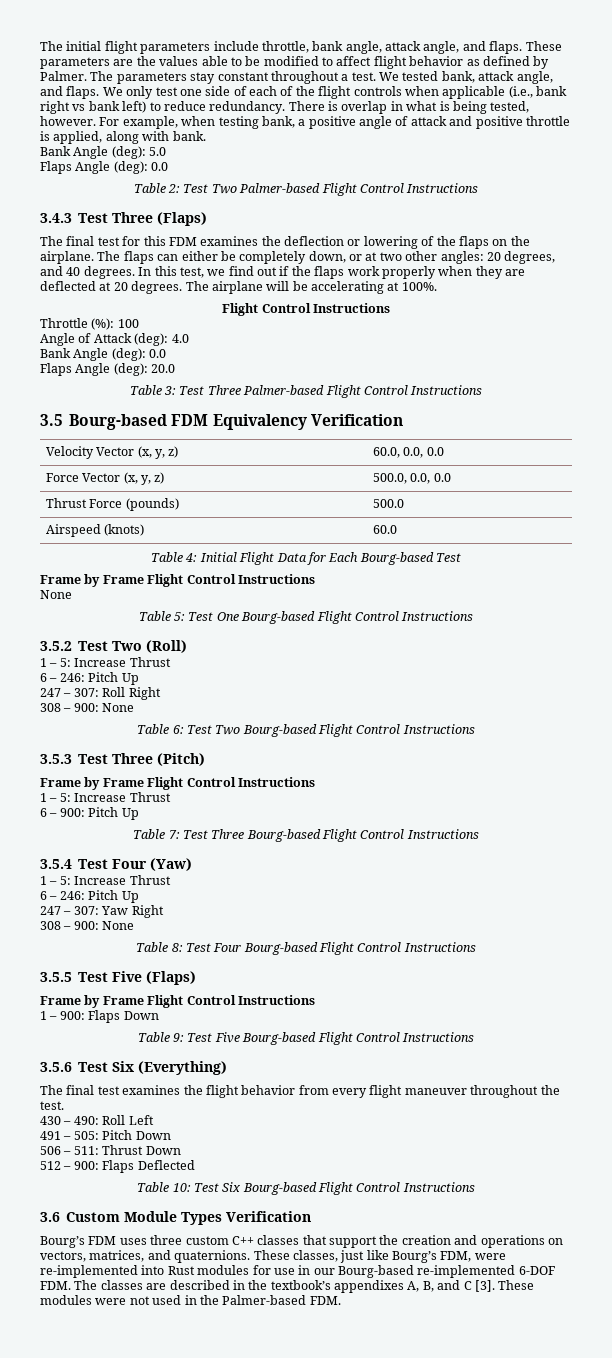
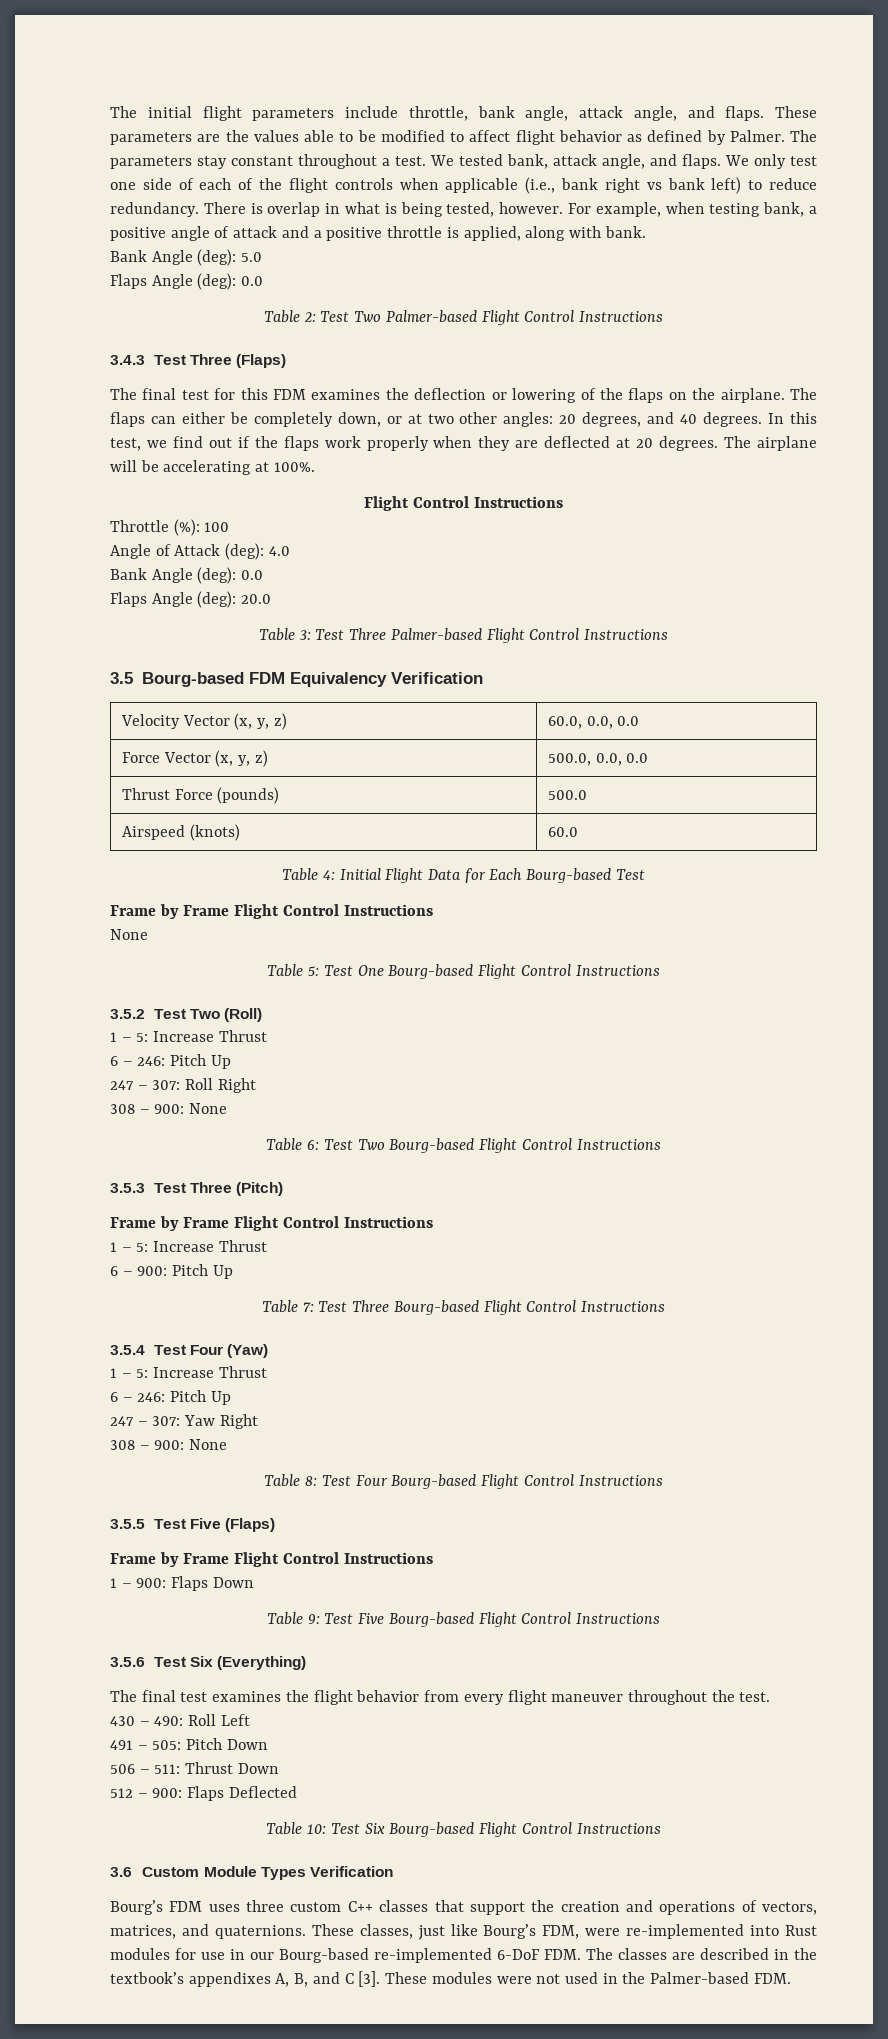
- For example, when testing bank, a positive angle of attack and positive throttle is applied, along with bank.
+ For example, when testing bank, a positive angle of attack and a positive throttle is applied, along with bank.
- Bourg’s FDM uses three custom C++ classes that support the creation and operations on vectors, matrices, and quaternions.
+ Bourg’s FDM uses three custom C++ classes that support the creation and operations of vectors, matrices, and quaternions.
- These classes, just like Bourg’s FDM, were re-implemented into Rust modules for use in our Bourg-based re-implemented 6-DOF FDM. The classes are described in the textbook’s appendixes A, B, and C [3].
+ These classes, just like Bourg’s FDM, were re-implemented into Rust modules for use in our Bourg-based re-implemented 6-DoF FDM. The classes are described in the textbook’s appendixes A, B, and C [3].

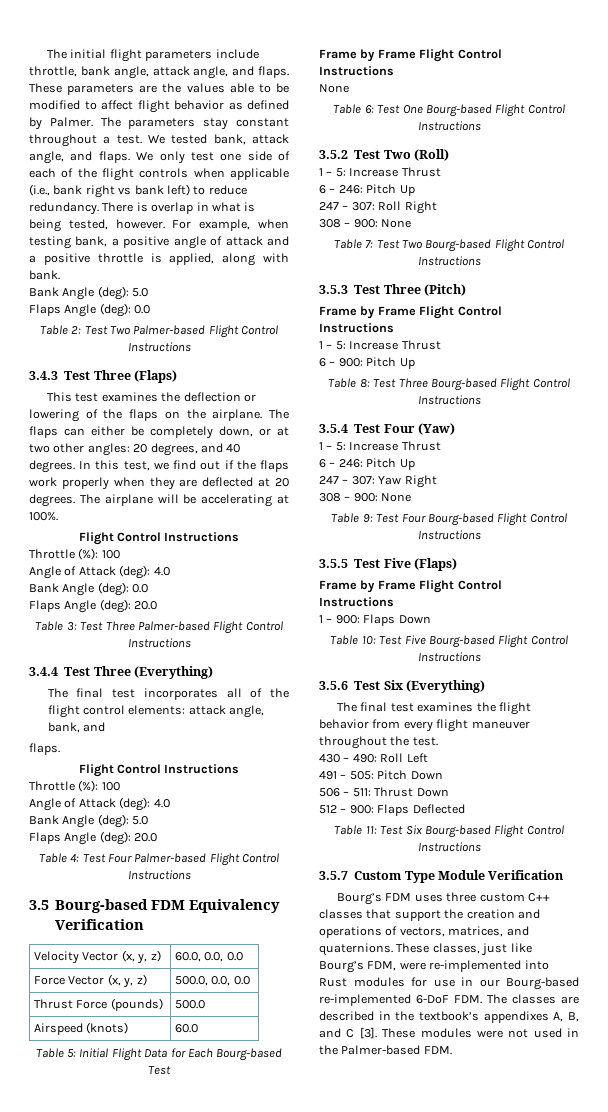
- The final test for this FDM examines the deflection or lowering of the flaps on the airplane.
+ This test examines the deflection or lowering of the flaps on the airplane.
+ 3.4.4 Test Three (Everything)
+ The final test incorporates all of the flight control elements: attack angle, bank, and
+ flaps.
+ Flight Control Instructions
+ Throttle (%): 100
+ Angle of Attack (deg): 4.0
+ Bank Angle (deg): 5.0
+ Flaps Angle (deg): 20.0
+ Table 4: Test Four Palmer-based Flight Control Instructions
- Table 4: Initial Flight Data for Each Bourg-based Test
+ Table 5: Initial Flight Data for Each Bourg-based Test
- Table 5: Test One Bourg-based Flight Control Instructions
+ Table 6: Test One Bourg-based Flight Control Instructions
- Table 6: Test Two Bourg-based Flight Control Instructions
+ Table 7: Test Two Bourg-based Flight Control Instructions
- Table 7: Test Three Bourg-based Flight Control Instructions
+ Table 8: Test Three Bourg-based Flight Control Instructions
- Table 8: Test Four Bourg-based Flight Control Instructions
+ Table 9: Test Four Bourg-based Flight Control Instructions
- Table 9: Test Five Bourg-based Flight Control Instructions
+ Table 10: Test Five Bourg-based Flight Control Instructions
- Table 10: Test Six Bourg-based Flight Control Instructions
+ Table 11: Test Six Bourg-based Flight Control Instructions
- 3.6 Custom Module Types Verification
+ 3.5.7 Custom Type Module Verification

